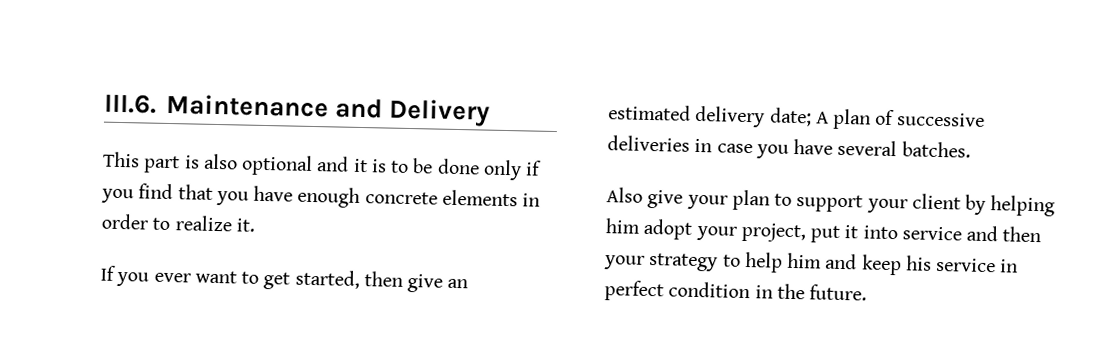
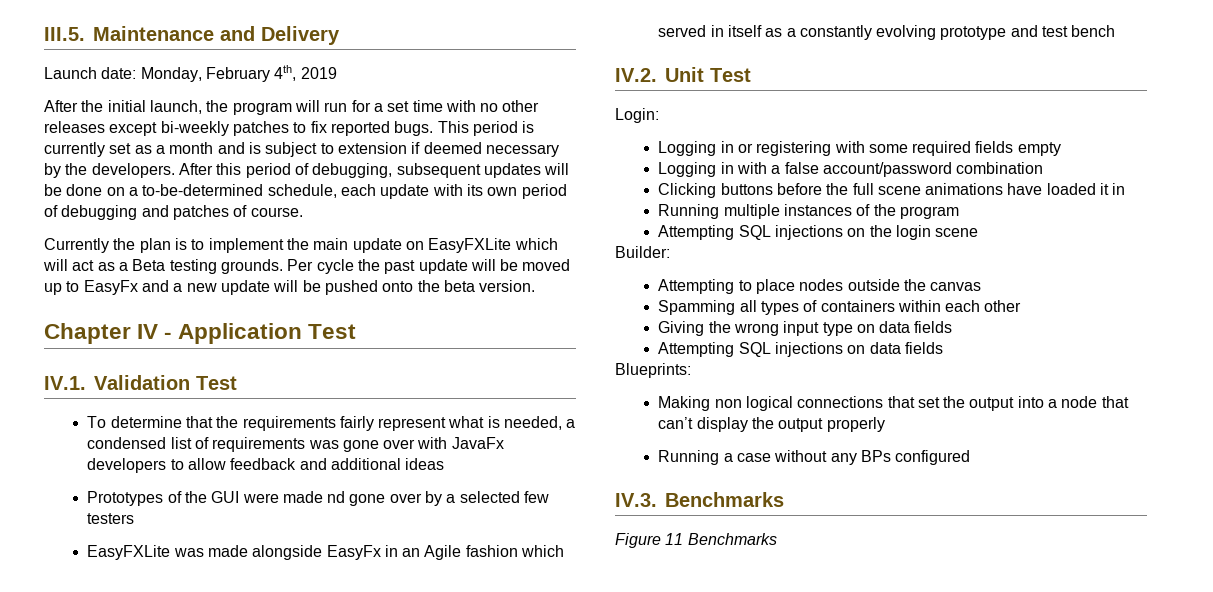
- III.6. Maintenance and Delivery
+ III.5. Maintenance and Delivery
- This part is also optional and it is to be done only if you find that you have enough concrete elements in order to realize it.
- If you ever want to get started, then give an estimated delivery date; A plan of successive deliveries in case you have several batches.
- Also give your plan to support your client by helping him adopt your project, put it into service and then your strategy to help him and keep his service in perfect condition in the future.
+ Launch date: Monday, February 4th, 2019
+ After the initial launch, the program will run for a set time with no other releases except bi-weekly patches to fix reported bugs. This period is currently set as a month and is subject to extension if deemed necessary by the developers. After this period of debugging, subsequent updates will be done on a to-be-determined schedule, each update with its own period of debugging and patches of course.
+ Currently the plan is to implement the main update on EasyFXLite which will act as a Beta testing grounds. Per cycle the past update will be moved up to EasyFx and a new update will be pushed onto the beta version.
+ Chapter IV - Application Test
+ IV.1. Validation Test
+ To determine that the requirements fairly represent what is needed, a condensed list of requirements was gone over with JavaFx developers to allow feedback and additional ideas
+ Prototypes of the GUI were made nd gone over by a selected few testers
+ EasyFXLite was made alongside EasyFx in an Agile fashion which served in itself as a constantly evolving prototype and test bench
+ IV.2. Unit Test
+ Login:
+ Logging in or registering with some required fields empty
+ Logging in with a false account/password combination
+ Clicking buttons before the full scene animations have loaded it in
+ Running multiple instances of the program
+ Attempting SQL injections on the login scene
+ Builder:
+ Attempting to place nodes outside the canvas
+ Spamming all types of containers within each other
+ Giving the wrong input type on data fields
+ Attempting SQL injections on data fields
+ Blueprints:
+ Making non logical connections that set the output into a node that can’t display the output properly
+ Running a case without any BPs configured
+ IV.3. Benchmarks
+ Figure 11 Benchmarks

